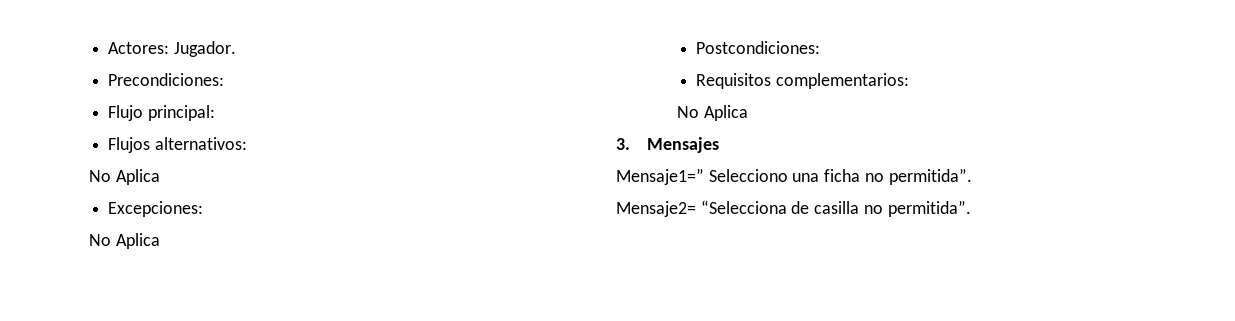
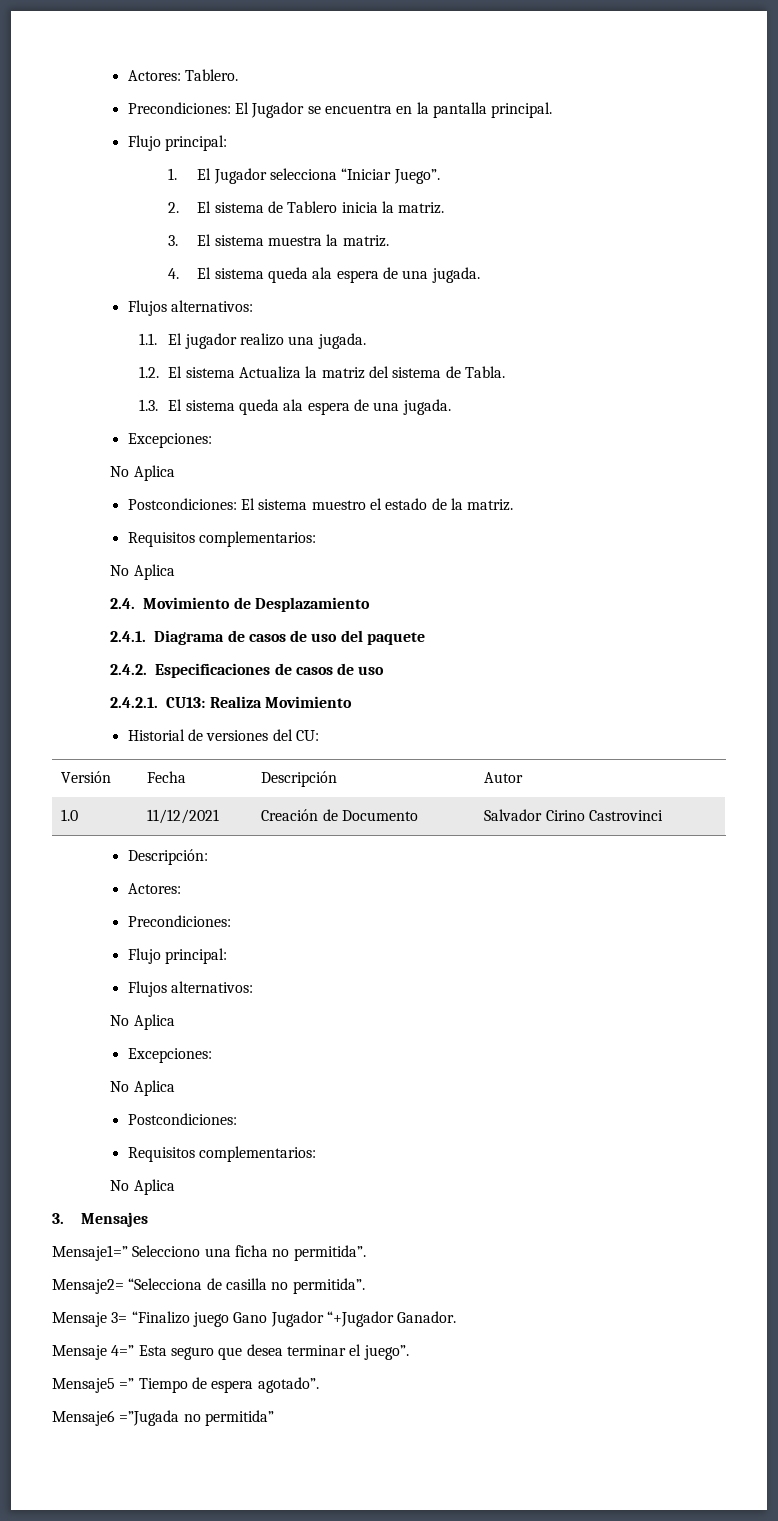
- Actores: Jugador.
+ Actores: Tablero.
+ Precondiciones: El Jugador se encuentra en la pantalla principal.
+ Flujo principal:
+ 1. El Jugador selecciona “Iniciar Juego”.
+ 2. El sistema de Tablero inicia la matriz.
+ 3. El sistema muestra la matriz.
+ 4. El sistema queda ala espera de una jugada.
+ Flujos alternativos:
+ 1.1. El jugador realizo una jugada.
+ 1.2. El sistema Actualiza la matriz del sistema de Tabla.
+ 1.3. El sistema queda ala espera de una jugada.
+ Excepciones:
+ No Aplica
+ Postcondiciones: El sistema muestro el estado de la matriz.
+ Requisitos complementarios:
+ No Aplica
+ 2.4. Movimiento de Desplazamiento
+ 2.4.1. Diagrama de casos de uso del paquete
+ 2.4.2. Especificaciones de casos de uso
+ 2.4.2.1. CU13: Realiza Movimiento
+ Historial de versiones del CU:
+ Versión | Fecha | Descripción | Autor
+ 1.0 | 11/12/2021 | Creación de Documento | Salvador Cirino Castrovinci
+ Descripción:
+ Actores:
+ Mensaje 3= “Finalizo juego Gano Jugador “+Jugador Ganador.
+ Mensaje 4=” Esta seguro que desea terminar el juego”.
+ Mensaje5 =” Tiempo de espera agotado”.
+ Mensaje6 =”Jugada no permitida”

